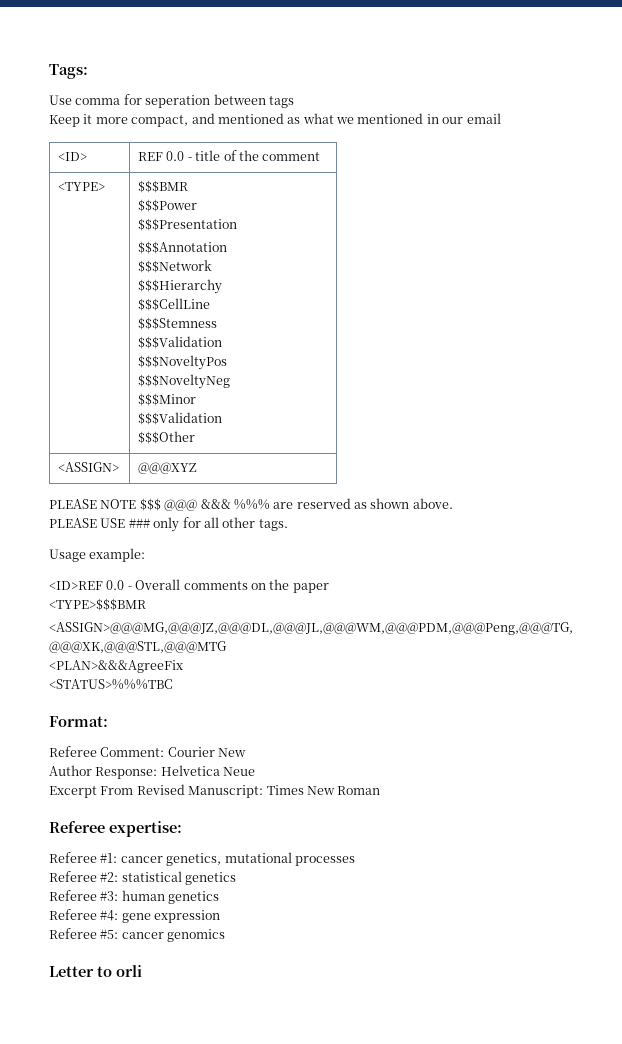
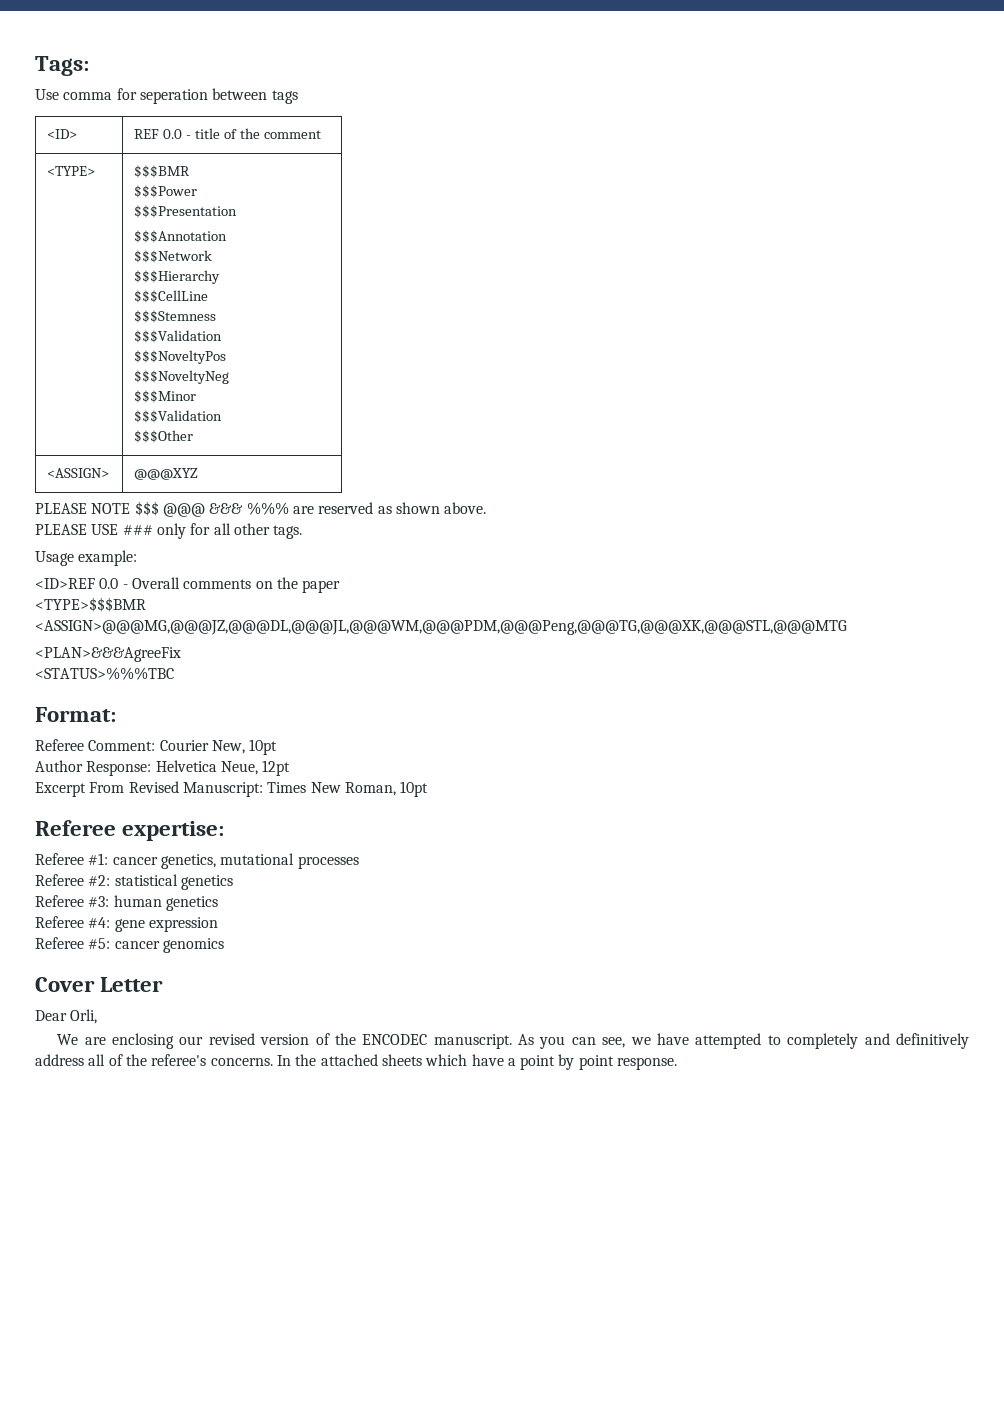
- Keep it more compact, and mentioned as what we mentioned in our email
- Referee Comment: Courier New
+ Referee Comment: Courier New, 10pt
- Author Response: Helvetica Neue
+ Author Response: Helvetica Neue, 12pt
- Excerpt From Revised Manuscript: Times New Roman
+ Excerpt From Revised Manuscript: Times New Roman, 10pt
- Letter to orli
+ Cover Letter
+ Dear Orli,
+ We are enclosing our revised version of the ENCODEC manuscript. As you can see, we have attempted to completely and definitively address all of the referee's concerns. In the attached sheets which have a point by point response.

